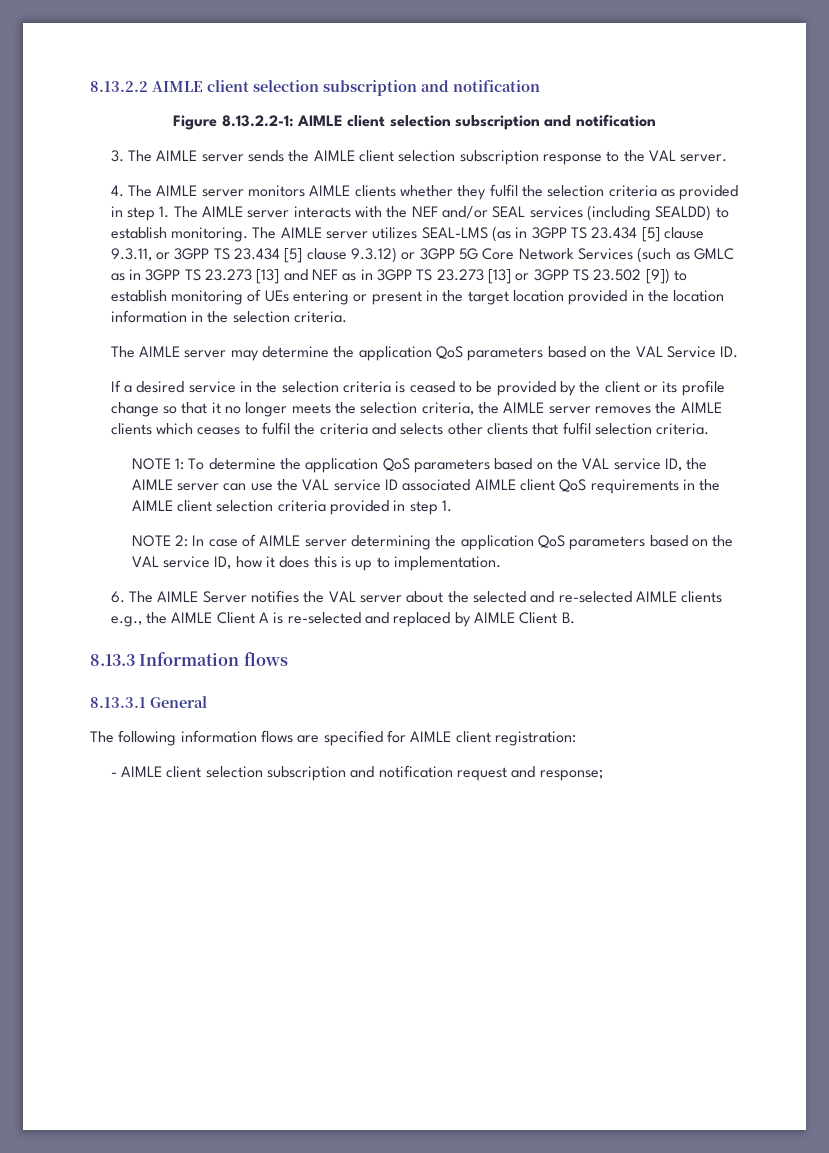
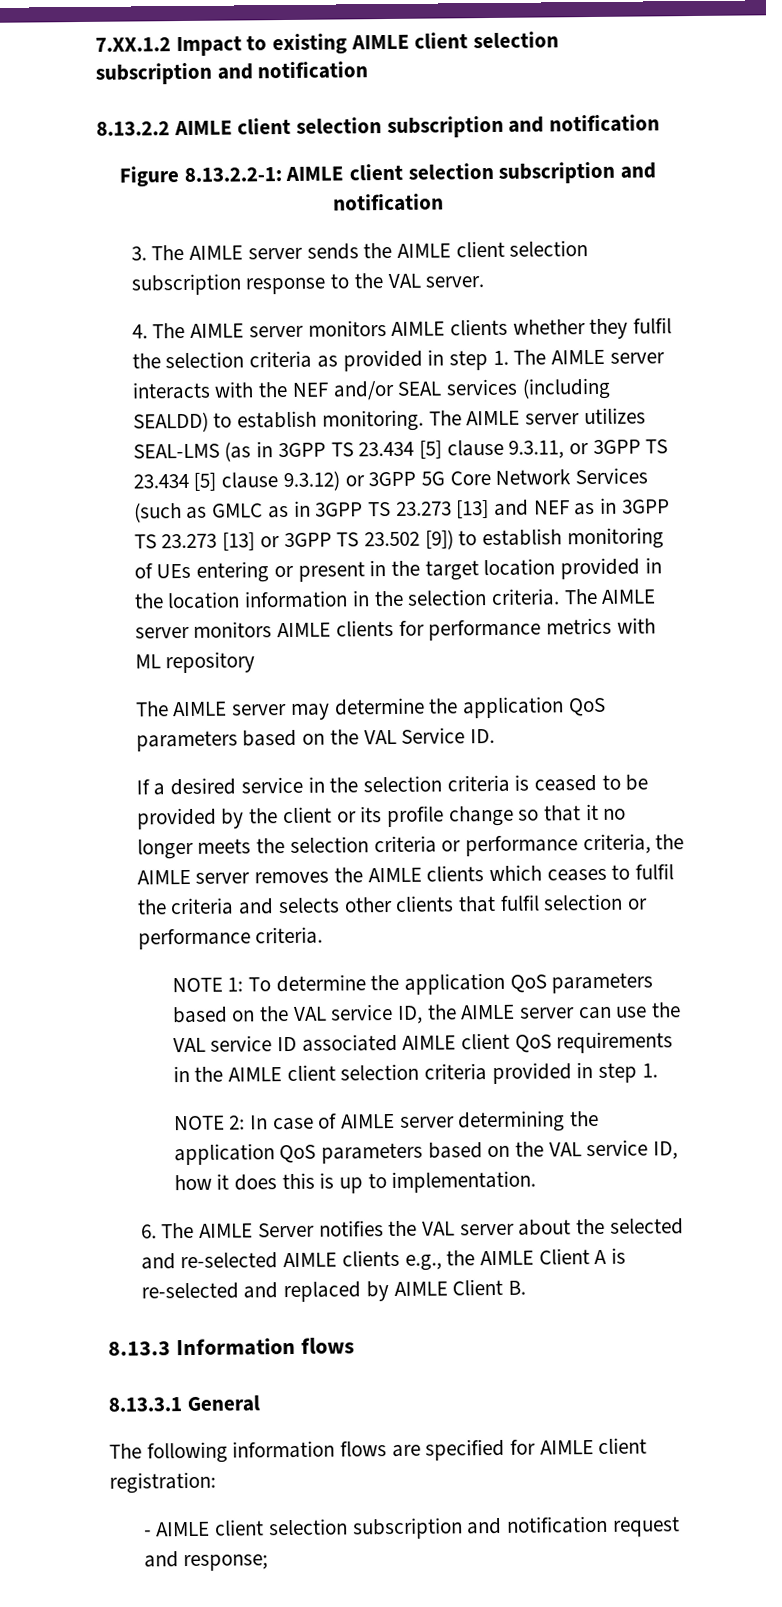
+ 7.XX.1.2 Impact to existing AIMLE client selection subscription and notification
+ The AIMLE server monitors AIMLE clients for performance metrics with ML repository
- If a desired service in the selection criteria is ceased to be provided by the client or its profile change so that it no longer meets the selection criteria, the AIMLE server removes the AIMLE clients which ceases to fulfil the criteria and selects other clients that fulfil selection criteria.
+ If a desired service in the selection criteria is ceased to be provided by the client or its profile change so that it no longer meets the selection criteria or performance criteria, the AIMLE server removes the AIMLE clients which ceases to fulfil the criteria and selects other clients that fulfil selection or performance criteria.

